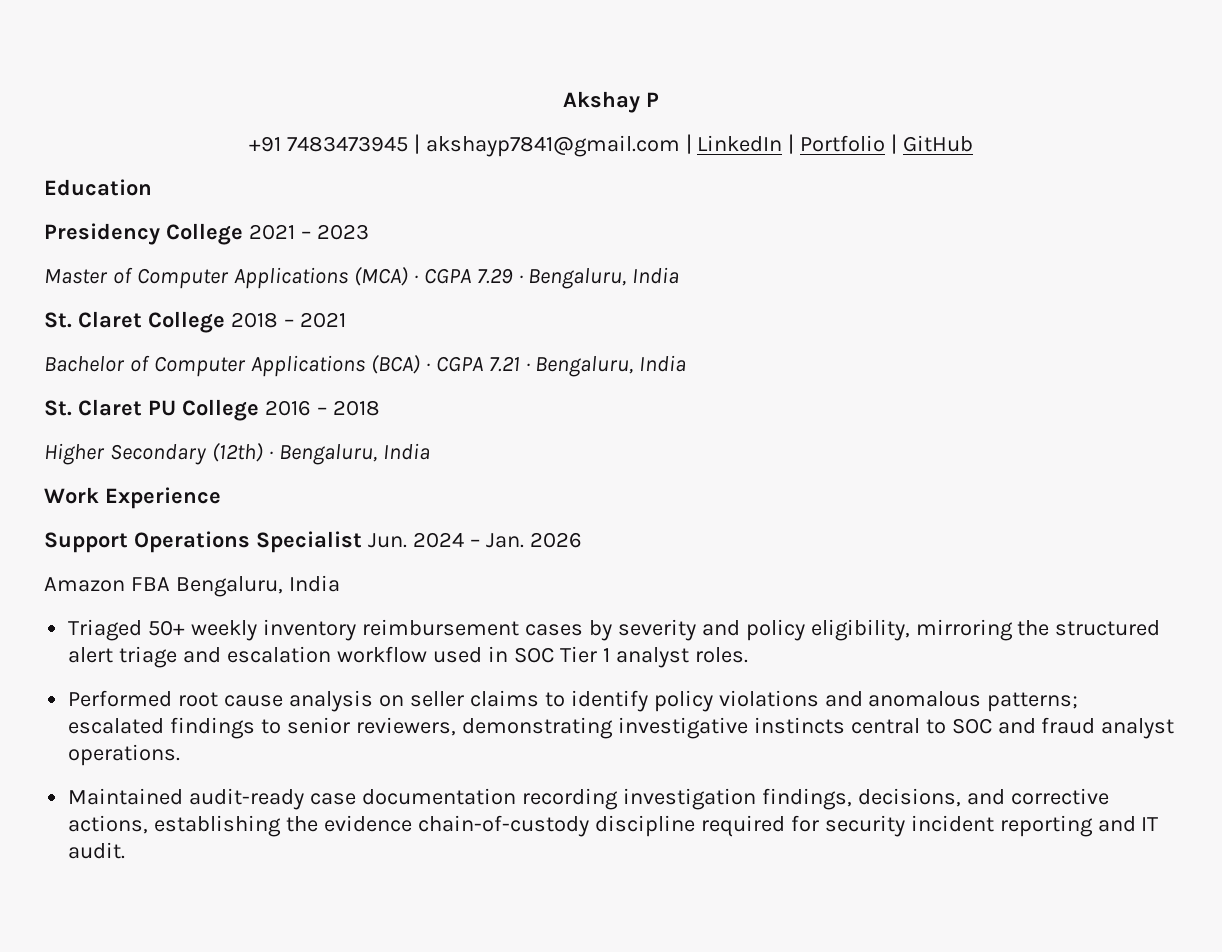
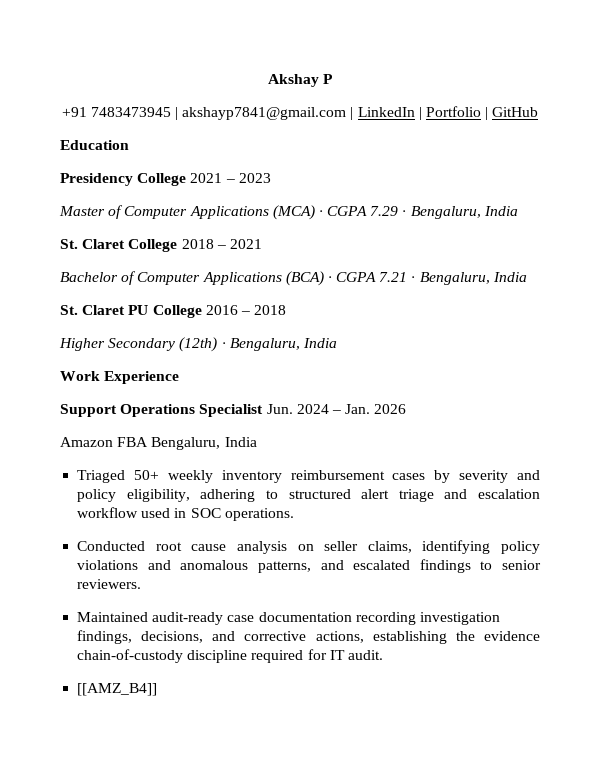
- Triaged 50+ weekly inventory reimbursement cases by severity and policy eligibility, mirroring the structured alert triage and escalation workflow used in SOC Tier 1 analyst roles.
- Performed root cause analysis on seller claims to identify policy violations and anomalous patterns; escalated findings to senior reviewers, demonstrating investigative instincts central to SOC and fraud analyst operations.
+ Triaged 50+ weekly inventory reimbursement cases by severity and policy eligibility, adhering to structured alert triage and escalation workflow used in SOC operations.
+ Conducted root cause analysis on seller claims, identifying policy violations and anomalous patterns, and escalated findings to senior reviewers.
- Maintained audit-ready case documentation recording investigation findings, decisions, and corrective actions, establishing the evidence chain-of-custody discipline required for security incident reporting and IT audit.
+ Maintained audit-ready case documentation recording investigation findings, decisions, and corrective actions, establishing the evidence chain-of-custody discipline required for IT audit.
+ [[AMZ_B4]]

